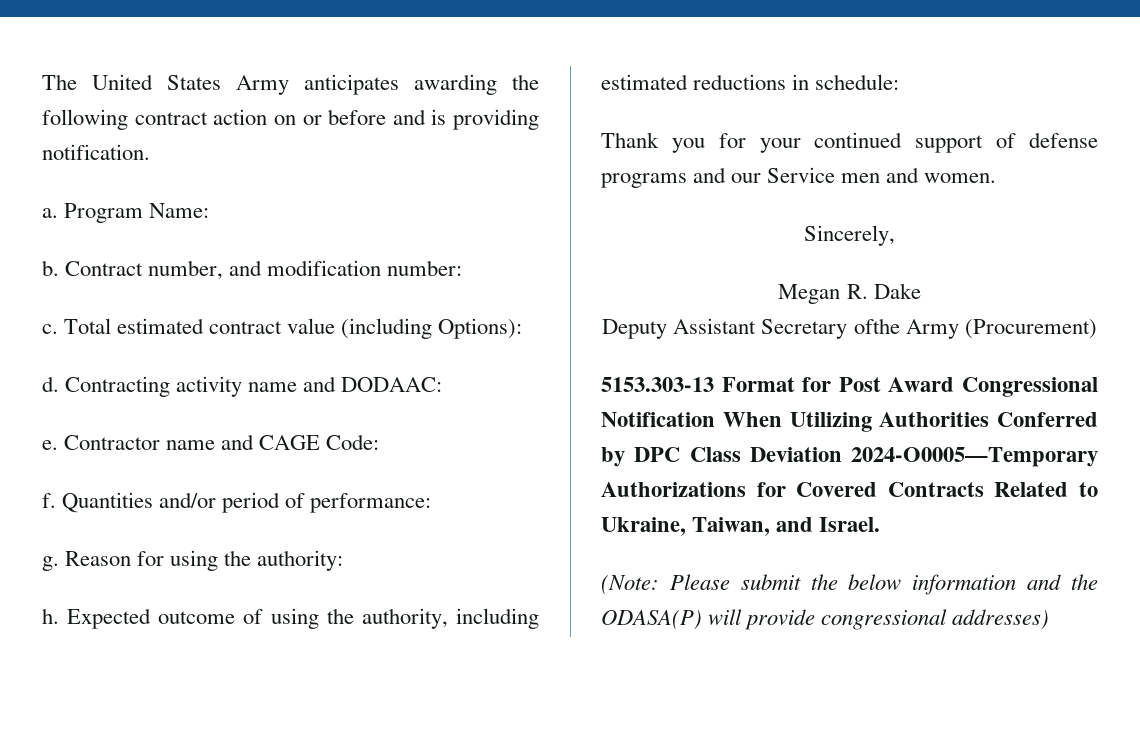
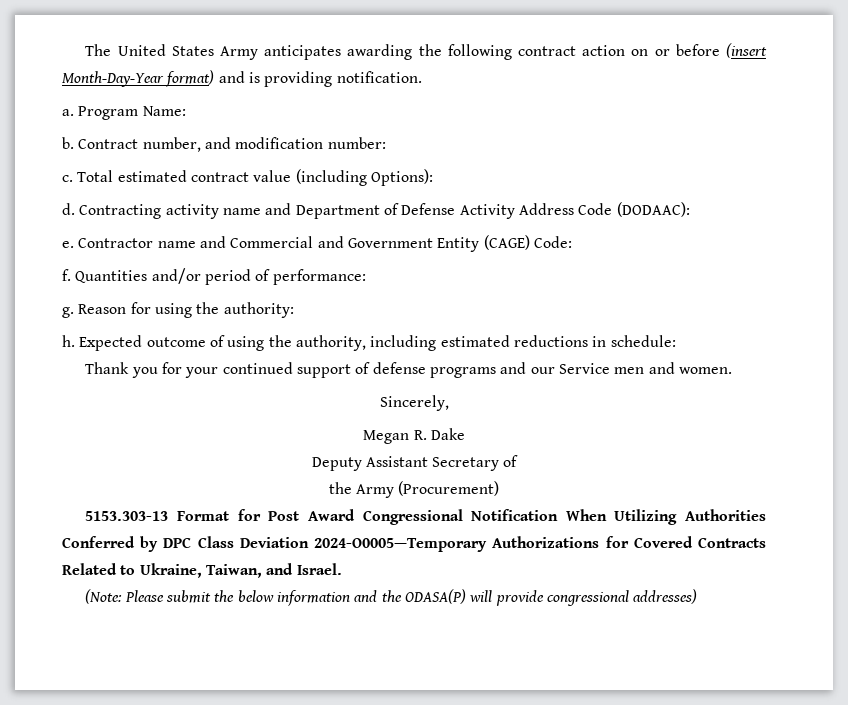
- The United States Army anticipates awarding the following contract action on or before and is providing notification.
+ The United States Army anticipates awarding the following contract action on or before (insert Month-Day-Year format) and is providing notification.
- Contracting activity name and DODAAC:
+ Contracting activity name and Department of Defense Activity Address Code (DODAAC):
- Contractor name and CAGE Code:
+ Contractor name and Commercial and Government Entity (CAGE) Code:
- Deputy Assistant Secretary ofthe Army (Procurement)
+ Deputy Assistant Secretary of
+ the Army (Procurement)

